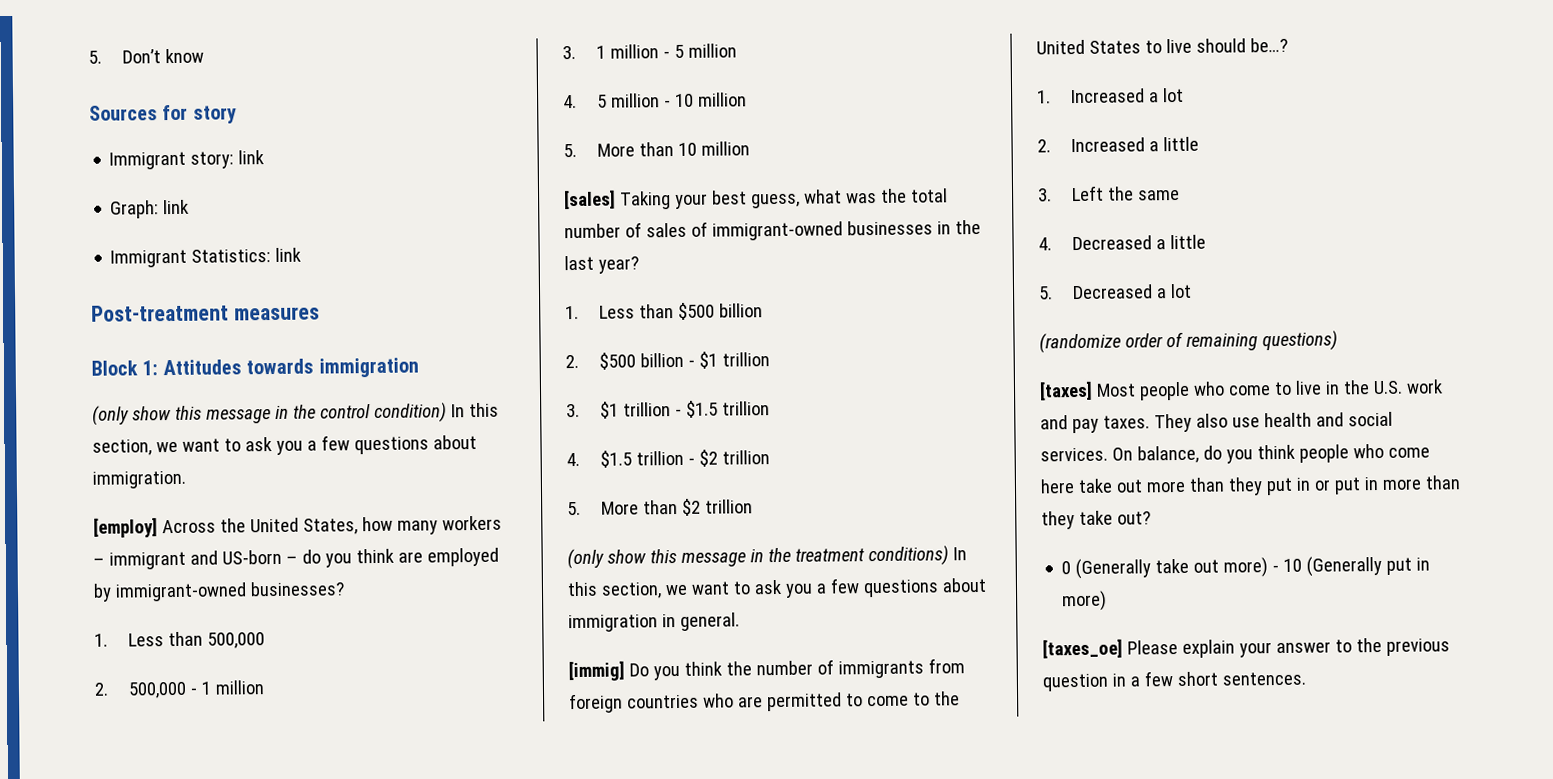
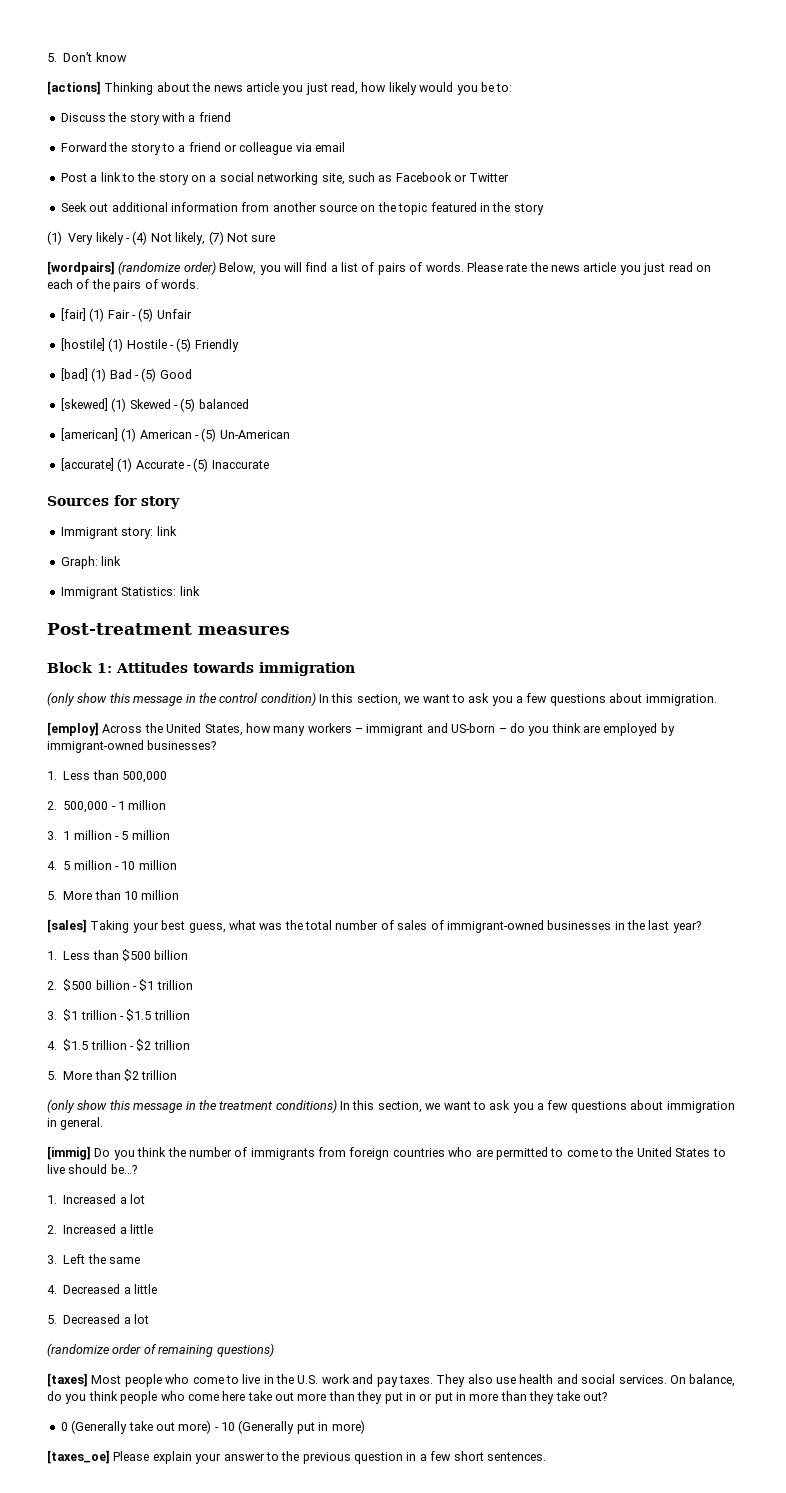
+ [actions] Thinking about the news article you just read, how likely would you be to:
+ Discuss the story with a friend
+ Forward the story to a friend or colleague via email
+ Post a link to the story on a social networking site, such as Facebook or Twitter
+ Seek out additional information from another source on the topic featured in the story
+ (1) Very likely - (4) Not likely, (7) Not sure
+ [wordpairs] (randomize order) Below, you will find a list of pairs of words. Please rate the news article you just read on each of the pairs of words.
+ [fair] (1) Fair - (5) Unfair
+ [hostile] (1) Hostile - (5) Friendly
+ [bad] (1) Bad - (5) Good
+ [skewed] (1) Skewed - (5) balanced
+ [american] (1) American - (5) Un-American
+ [accurate] (1) Accurate - (5) Inaccurate

